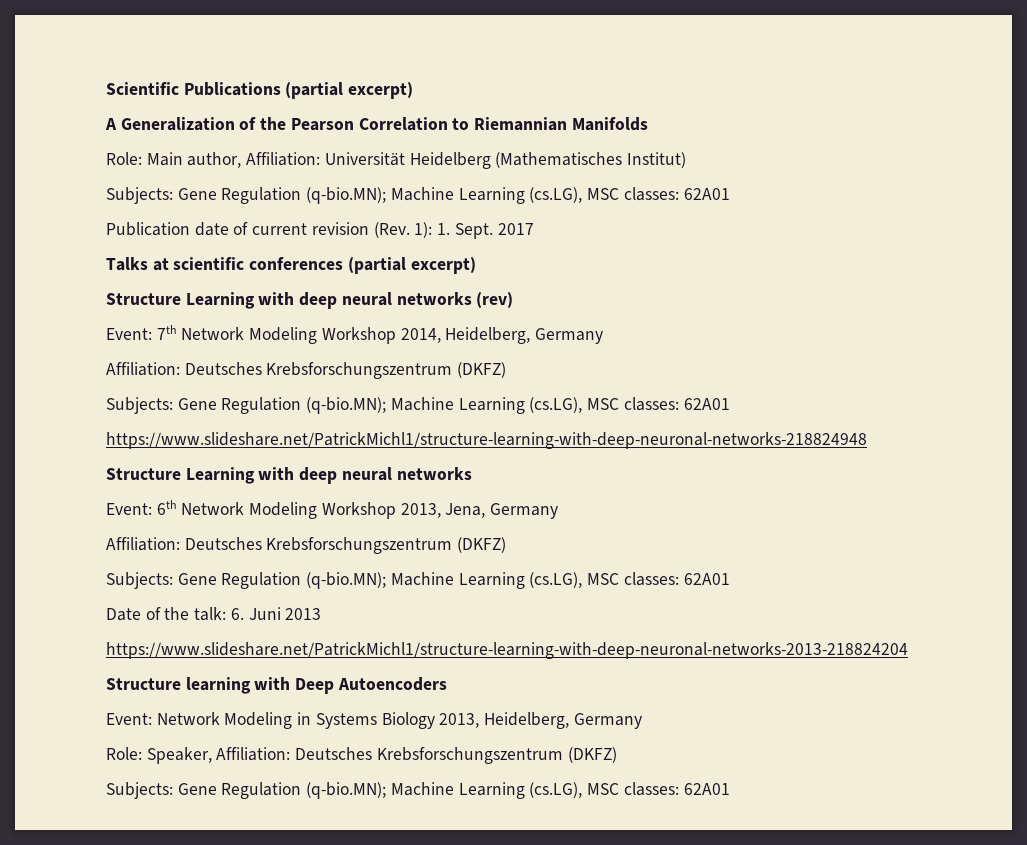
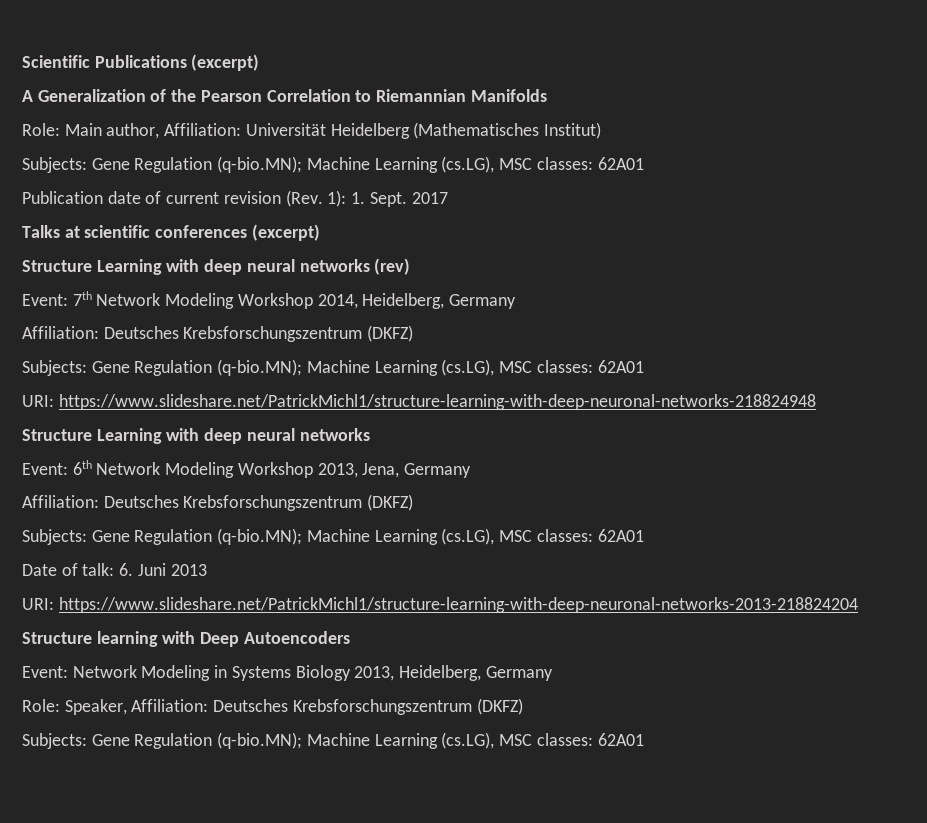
- Scientific Publications (partial excerpt)
+ Scientific Publications (excerpt)
- Talks at scientific conferences (partial excerpt)
+ Talks at scientific conferences (excerpt)
- https://www.slideshare.net/PatrickMichl1/structure-learning-with-deep-neuronal-networks-218824948
+ URI: https://www.slideshare.net/PatrickMichl1/structure-learning-with-deep-neuronal-networks-218824948
- Date of the talk: 6. Juni 2013
+ Date of talk: 6. Juni 2013
- https://www.slideshare.net/PatrickMichl1/structure-learning-with-deep-neuronal-networks-2013-218824204
+ URI: https://www.slideshare.net/PatrickMichl1/structure-learning-with-deep-neuronal-networks-2013-218824204

